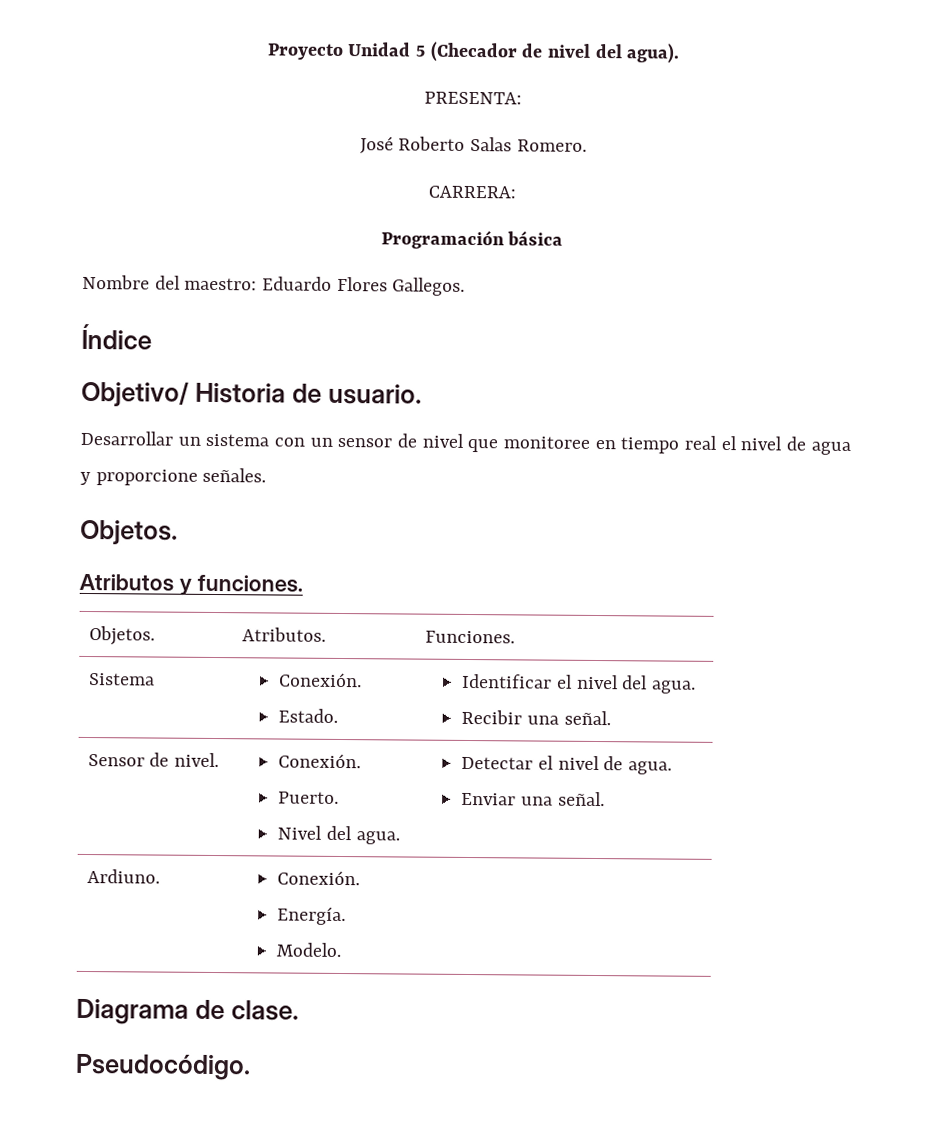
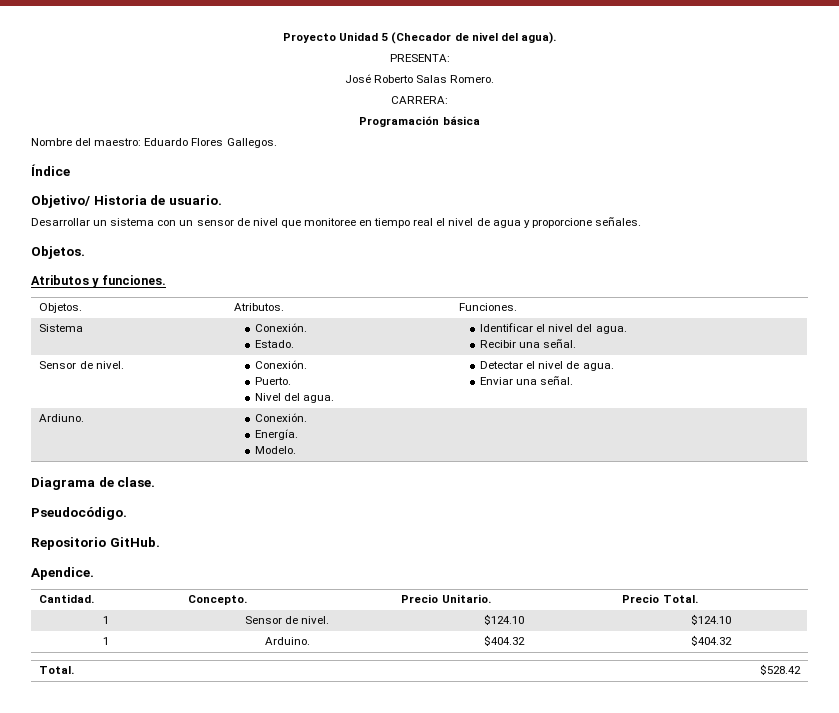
+ Repositorio GitHub.
+ Apendice.
+ Cantidad. | Concepto. | Precio Unitario. | Precio Total.
+ 1 | Sensor de nivel. | $124.10 | $124.10
+ 1 | Arduino. | $404.32 | $404.32
+ Total. | $528.42

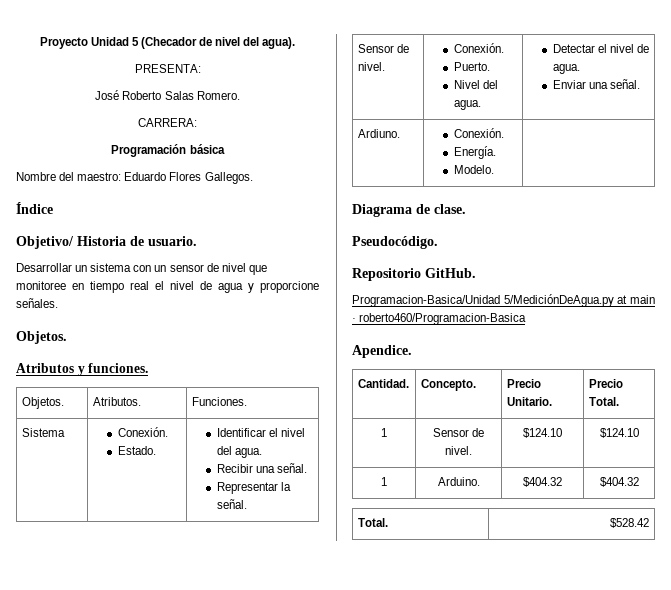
  Sistema | Conexión.
  Estado. | Identificar el nivel del agua.
  Recibir una señal.
+ Representar la señal.
+ Programacion-Basica/Unidad 5/MediciónDeAgua.py at main · roberto460/Programacion-Basica

